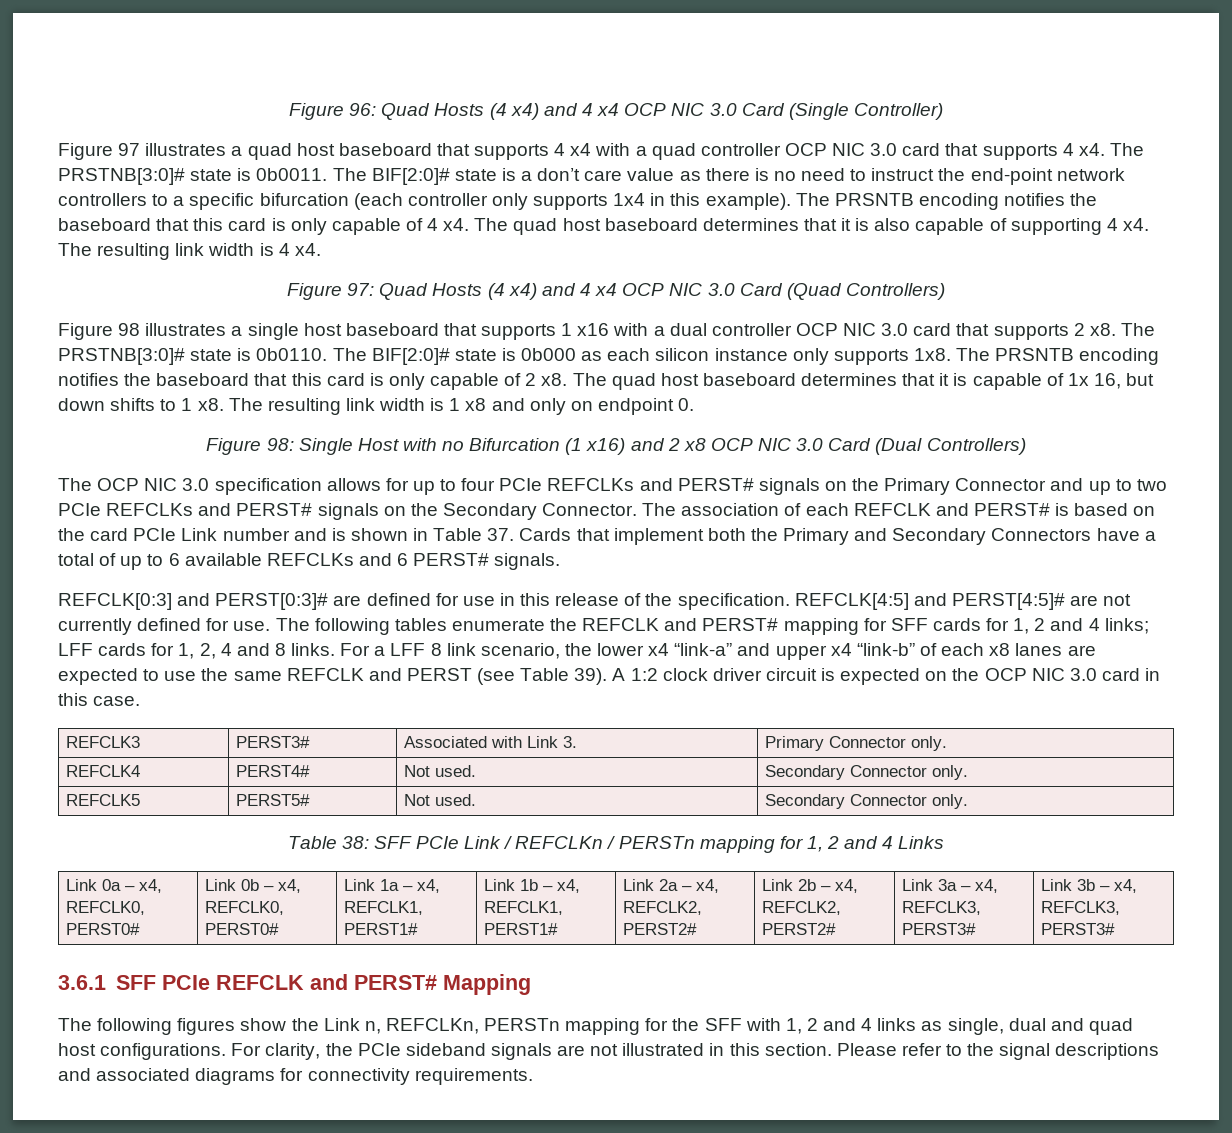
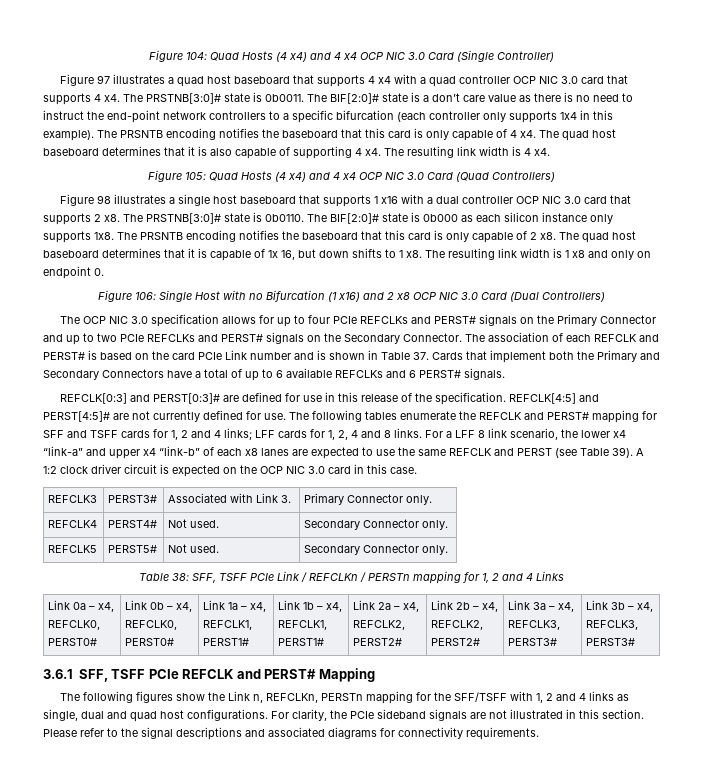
- Figure 96: Quad Hosts (4 x4) and 4 x4 OCP NIC 3.0 Card (Single Controller)
+ Figure 104: Quad Hosts (4 x4) and 4 x4 OCP NIC 3.0 Card (Single Controller)
- Figure 97: Quad Hosts (4 x4) and 4 x4 OCP NIC 3.0 Card (Quad Controllers)
+ Figure 105: Quad Hosts (4 x4) and 4 x4 OCP NIC 3.0 Card (Quad Controllers)
- Figure 98: Single Host with no Bifurcation (1 x16) and 2 x8 OCP NIC 3.0 Card (Dual Controllers)
+ Figure 106: Single Host with no Bifurcation (1 x16) and 2 x8 OCP NIC 3.0 Card (Dual Controllers)
- The following tables enumerate the REFCLK and PERST# mapping for SFF cards for 1, 2 and 4 links; LFF cards for 1, 2, 4 and 8 links.
+ The following tables enumerate the REFCLK and PERST# mapping for SFF and TSFF cards for 1, 2 and 4 links; LFF cards for 1, 2, 4 and 8 links.
- Table 38: SFF PCIe Link / REFCLKn / PERSTn mapping for 1, 2 and 4 Links
+ Table 38: SFF, TSFF PCIe Link / REFCLKn / PERSTn mapping for 1, 2 and 4 Links
- 3.6.1 SFF PCIe REFCLK and PERST# Mapping
+ 3.6.1 SFF, TSFF PCIe REFCLK and PERST# Mapping
- The following figures show the Link n, REFCLKn, PERSTn mapping for the SFF with 1, 2 and 4 links as single, dual and quad host configurations.
+ The following figures show the Link n, REFCLKn, PERSTn mapping for the SFF/TSFF with 1, 2 and 4 links as single, dual and quad host configurations.

